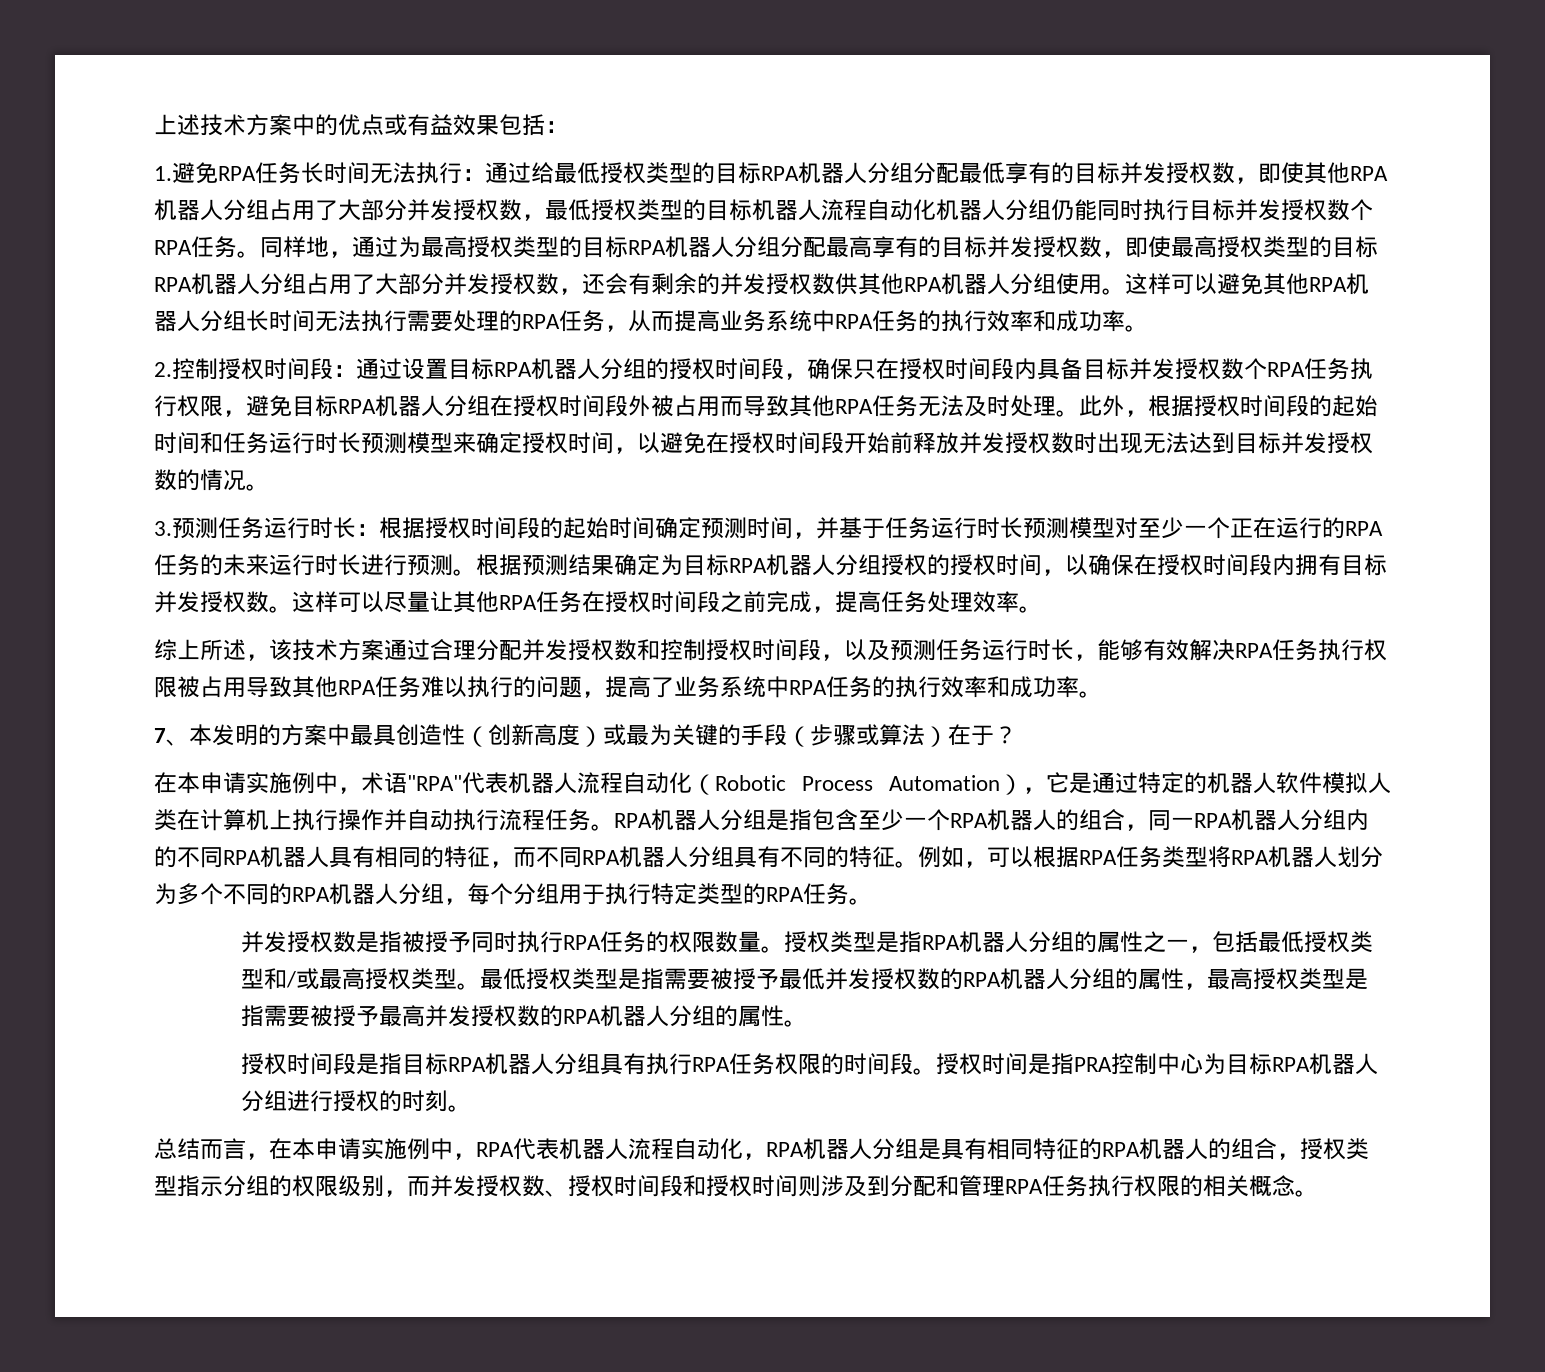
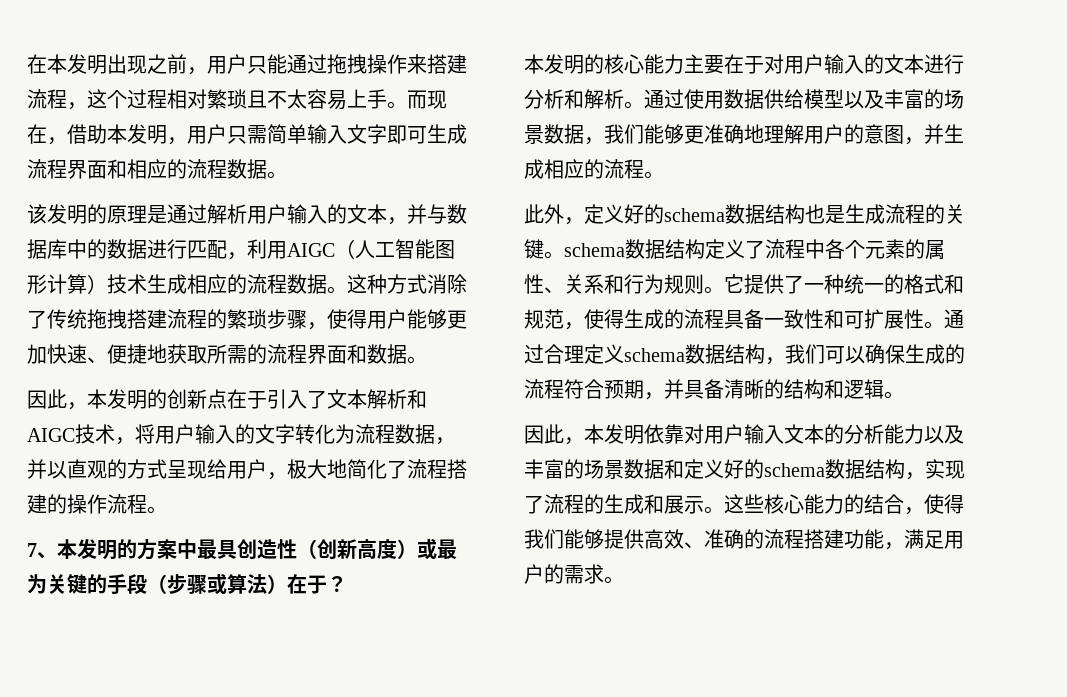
- 上述技术方案中的优点或有益效果包括：
- 1.避免RPA任务长时间无法执行：通过给最低授权类型的目标RPA机器人分组分配最低享有的目标并发授权数，即使其他RPA机器人分组占用了大部分并发授权数，最低授权类型的目标机器人流程自动化机器人分组仍能同时执行目标并发授权数个RPA任务。同样地，通过为最高授权类型的目标RPA机器人分组分配最高享有的目标并发授权数，即使最高授权类型的目标RPA机器人分组占用了大部分并发授权数，还会有剩余的并发授权数供其他RPA机器人分组使用。这样可以避免其他RPA机器人分组长时间无法执行需要处理的RPA任务，从而提高业务系统中RPA任务的执行效率和成功率。
- 2.控制授权时间段：通过设置目标RPA机器人分组的授权时间段，确保只在授权时间段内具备目标并发授权数个RPA任务执行权限，避免目标RPA机器人分组在授权时间段外被占用而导致其他RPA任务无法及时处理。此外，根据授权时间段的起始时间和任务运行时长预测模型来确定授权时间，以避免在授权时间段开始前释放并发授权数时出现无法达到目标并发授权数的情况。
- 3.预测任务运行时长：根据授权时间段的起始时间确定预测时间，并基于任务运行时长预测模型对至少一个正在运行的RPA任务的未来运行时长进行预测。根据预测结果确定为目标RPA机器人分组授权的授权时间，以确保在授权时间段内拥有目标并发授权数。这样可以尽量让其他RPA任务在授权时间段之前完成，提高任务处理效率。
- 综上所述，该技术方案通过合理分配并发授权数和控制授权时间段，以及预测任务运行时长，能够有效解决RPA任务执行权限被占用导致其他RPA任务难以执行的问题，提高了业务系统中RPA任务的执行效率和成功率。
+ 在本发明出现之前，用户只能通过拖拽操作来搭建流程，这个过程相对繁琐且不太容易上手。而现在，借助本发明，用户只需简单输入文字即可生成流程界面和相应的流程数据。
+ 该发明的原理是通过解析用户输入的文本，并与数据库中的数据进行匹配，利用AIGC（人工智能图形计算）技术生成相应的流程数据。这种方式消除了传统拖拽搭建流程的繁琐步骤，使得用户能够更加快速、便捷地获取所需的流程界面和数据。
+ 因此，本发明的创新点在于引入了文本解析和AIGC技术，将用户输入的文字转化为流程数据，并以直观的方式呈现给用户，极大地简化了流程搭建的操作流程。
- 在本申请实施例中，术语"RPA"代表机器人流程自动化（Robotic Process Automation），它是通过特定的机器人软件模拟人类在计算机上执行操作并自动执行流程任务。RPA机器人分组是指包含至少一个RPA机器人的组合，同一RPA机器人分组内的不同RPA机器人具有相同的特征，而不同RPA机器人分组具有不同的特征。例如，可以根据RPA任务类型将RPA机器人划分为多个不同的RPA机器人分组，每个分组用于执行特定类型的RPA任务。
- 并发授权数是指被授予同时执行RPA任务的权限数量。授权类型是指RPA机器人分组的属性之一，包括最低授权类型和/或最高授权类型。最低授权类型是指需要被授予最低并发授权数的RPA机器人分组的属性，最高授权类型是指需要被授予最高并发授权数的RPA机器人分组的属性。
- 授权时间段是指目标RPA机器人分组具有执行RPA任务权限的时间段。授权时间是指PRA控制中心为目标RPA机器人分组进行授权的时刻。
- 总结而言，在本申请实施例中，RPA代表机器人流程自动化，RPA机器人分组是具有相同特征的RPA机器人的组合，授权类型指示分组的权限级别，而并发授权数、授权时间段和授权时间则涉及到分配和管理RPA任务执行权限的相关概念。
+ 本发明的核心能力主要在于对用户输入的文本进行分析和解析。通过使用数据供给模型以及丰富的场景数据，我们能够更准确地理解用户的意图，并生成相应的流程。
+ 此外，定义好的schema数据结构也是生成流程的关键。schema数据结构定义了流程中各个元素的属性、关系和行为规则。它提供了一种统一的格式和规范，使得生成的流程具备一致性和可扩展性。通过合理定义schema数据结构，我们可以确保生成的流程符合预期，并具备清晰的结构和逻辑。
+ 因此，本发明依靠对用户输入文本的分析能力以及丰富的场景数据和定义好的schema数据结构，实现了流程的生成和展示。这些核心能力的结合，使得我们能够提供高效、准确的流程搭建功能，满足用户的需求。

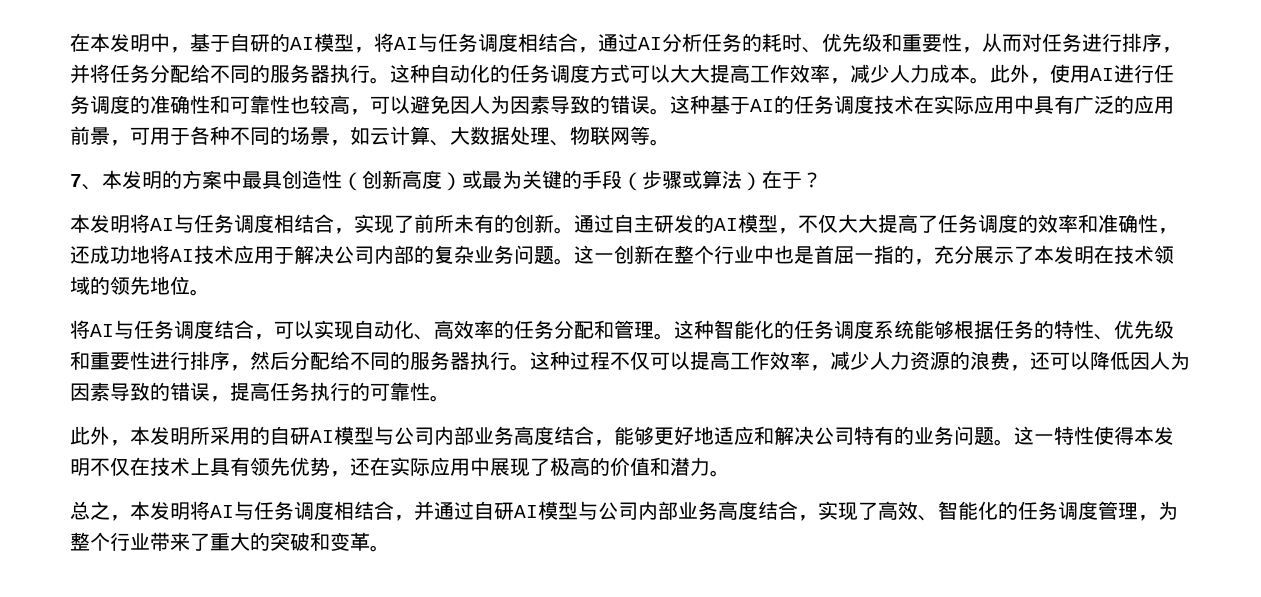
- 在本发明出现之前，用户只能通过拖拽操作来搭建流程，这个过程相对繁琐且不太容易上手。而现在，借助本发明，用户只需简单输入文字即可生成流程界面和相应的流程数据。
- 该发明的原理是通过解析用户输入的文本，并与数据库中的数据进行匹配，利用AIGC（人工智能图形计算）技术生成相应的流程数据。这种方式消除了传统拖拽搭建流程的繁琐步骤，使得用户能够更加快速、便捷地获取所需的流程界面和数据。
- 因此，本发明的创新点在于引入了文本解析和AIGC技术，将用户输入的文字转化为流程数据，并以直观的方式呈现给用户，极大地简化了流程搭建的操作流程。
+ 在本发明中，基于自研的AI模型，将AI与任务调度相结合，通过AI分析任务的耗时、优先级和重要性，从而对任务进行排序，并将任务分配给不同的服务器执行。这种自动化的任务调度方式可以大大提高工作效率，减少人力成本。此外，使用AI进行任务调度的准确性和可靠性也较高，可以避免因人为因素导致的错误。这种基于AI的任务调度技术在实际应用中具有广泛的应用前景，可用于各种不同的场景，如云计算、大数据处理、物联网等。
- 本发明的核心能力主要在于对用户输入的文本进行分析和解析。通过使用数据供给模型以及丰富的场景数据，我们能够更准确地理解用户的意图，并生成相应的流程。
- 此外，定义好的schema数据结构也是生成流程的关键。schema数据结构定义了流程中各个元素的属性、关系和行为规则。它提供了一种统一的格式和规范，使得生成的流程具备一致性和可扩展性。通过合理定义schema数据结构，我们可以确保生成的流程符合预期，并具备清晰的结构和逻辑。
- 因此，本发明依靠对用户输入文本的分析能力以及丰富的场景数据和定义好的schema数据结构，实现了流程的生成和展示。这些核心能力的结合，使得我们能够提供高效、准确的流程搭建功能，满足用户的需求。
+ 本发明将AI与任务调度相结合，实现了前所未有的创新。通过自主研发的AI模型，不仅大大提高了任务调度的效率和准确性，还成功地将AI技术应用于解决公司内部的复杂业务问题。这一创新在整个行业中也是首屈一指的，充分展示了本发明在技术领域的领先地位。
+ 将AI与任务调度结合，可以实现自动化、高效率的任务分配和管理。这种智能化的任务调度系统能够根据任务的特性、优先级和重要性进行排序，然后分配给不同的服务器执行。这种过程不仅可以提高工作效率，减少人力资源的浪费，还可以降低因人为因素导致的错误，提高任务执行的可靠性。
+ 此外，本发明所采用的自研AI模型与公司内部业务高度结合，能够更好地适应和解决公司特有的业务问题。这一特性使得本发明不仅在技术上具有领先优势，还在实际应用中展现了极高的价值和潜力。
+ 总之，本发明将AI与任务调度相结合，并通过自研AI模型与公司内部业务高度结合，实现了高效、智能化的任务调度管理，为整个行业带来了重大的突破和变革。

